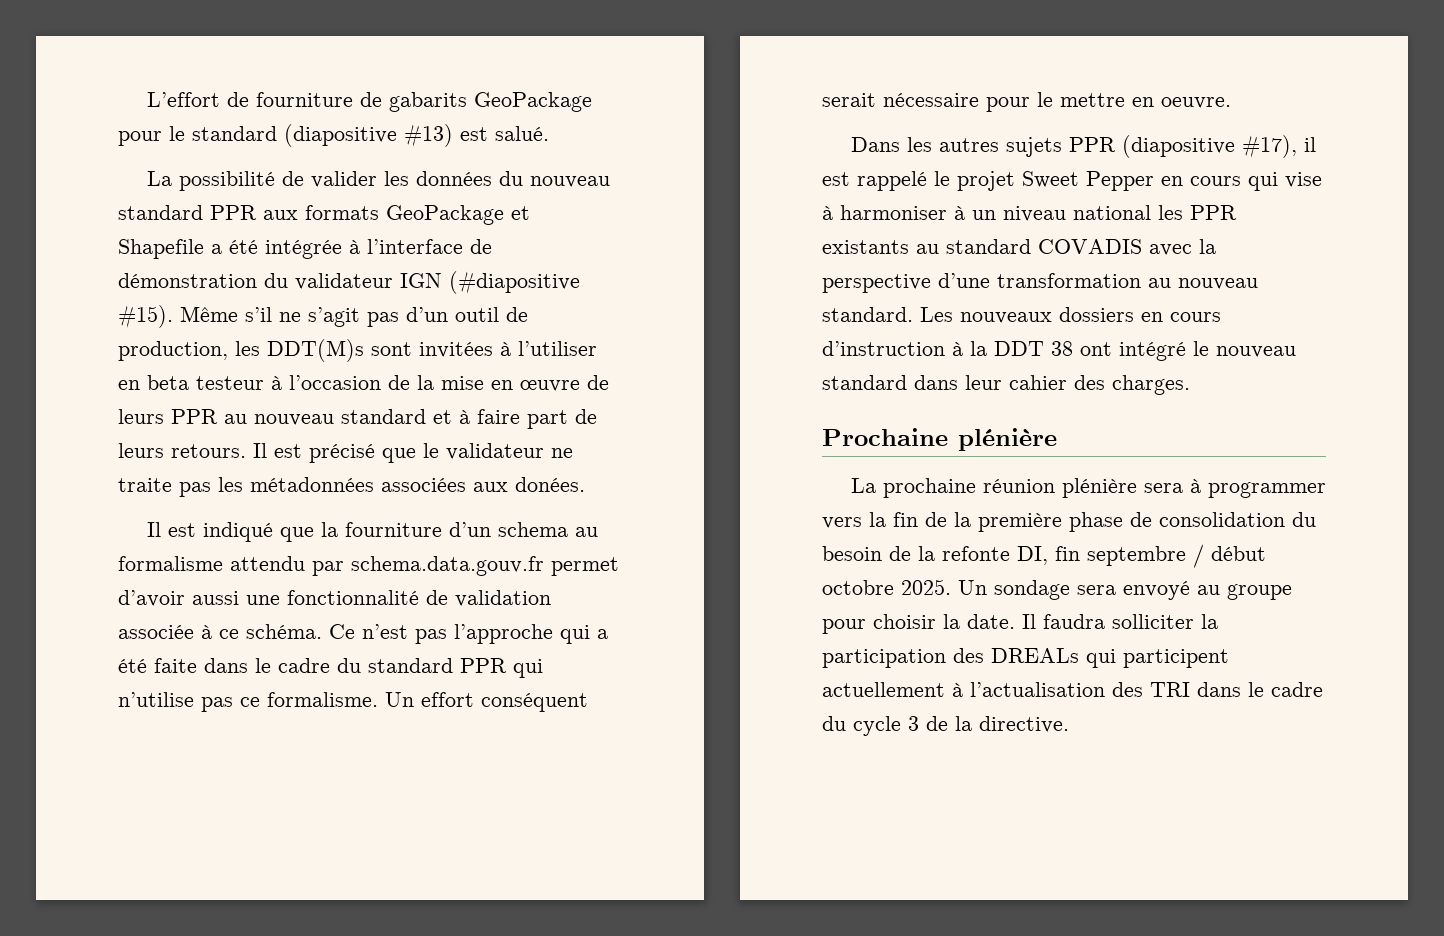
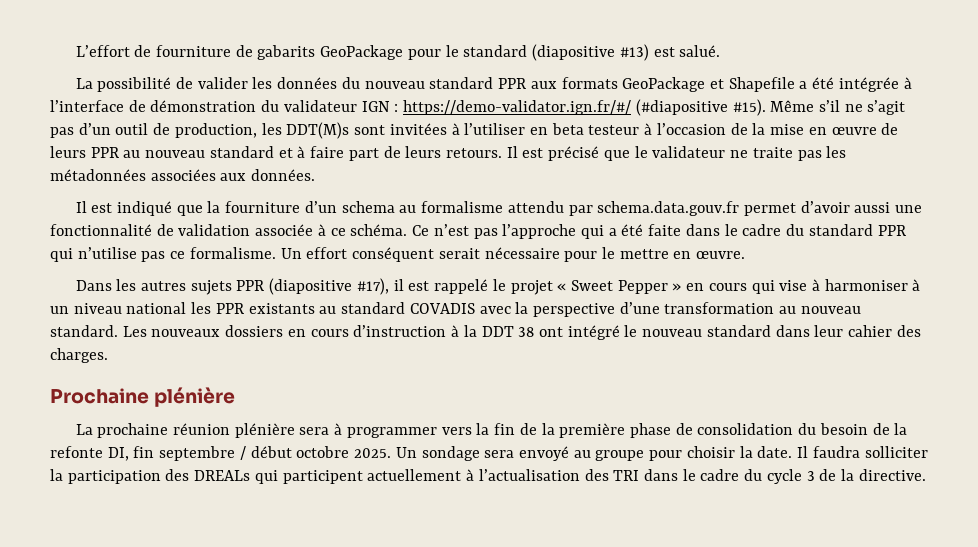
- La possibilité de valider les données du nouveau standard PPR aux formats GeoPackage et Shapefile a été intégrée à l’interface de démonstration du validateur IGN (#diapositive #15).
+ La possibilité de valider les données du nouveau standard PPR aux formats GeoPackage et Shapefile a été intégrée à l’interface de démonstration du validateur IGN : https://demo-validator.ign.fr/#/ (#diapositive #15).
- Il est précisé que le validateur ne traite pas les métadonnées associées aux donées.
+ Il est précisé que le validateur ne traite pas les métadonnées associées aux données.
- Un effort conséquent serait nécessaire pour le mettre en oeuvre.
+ Un effort conséquent serait nécessaire pour le mettre en œuvre.
- Dans les autres sujets PPR (diapositive #17), il est rappelé le projet Sweet Pepper en cours qui vise à harmoniser à un niveau national les PPR existants au standard COVADIS avec la perspective d’une transformation au nouveau standard.
+ Dans les autres sujets PPR (diapositive #17), il est rappelé le projet « Sweet Pepper » en cours qui vise à harmoniser à un niveau national les PPR existants au standard COVADIS avec la perspective d’une transformation au nouveau standard.

